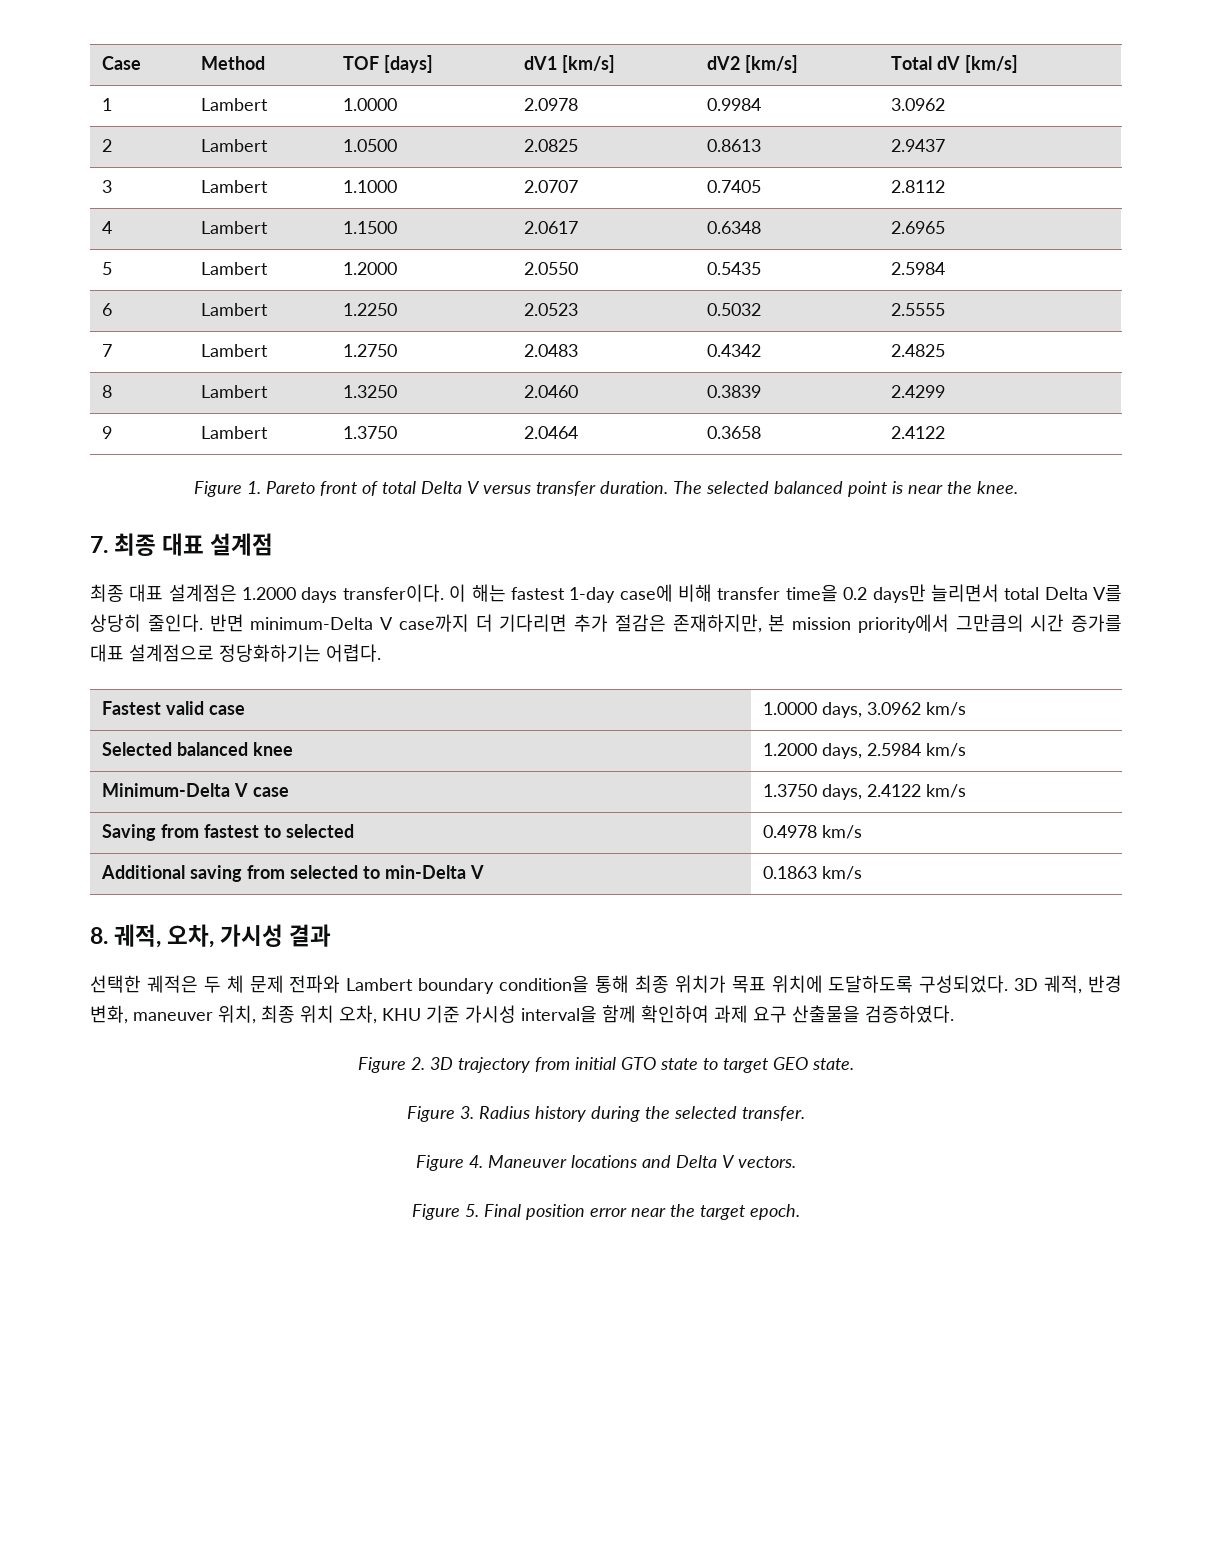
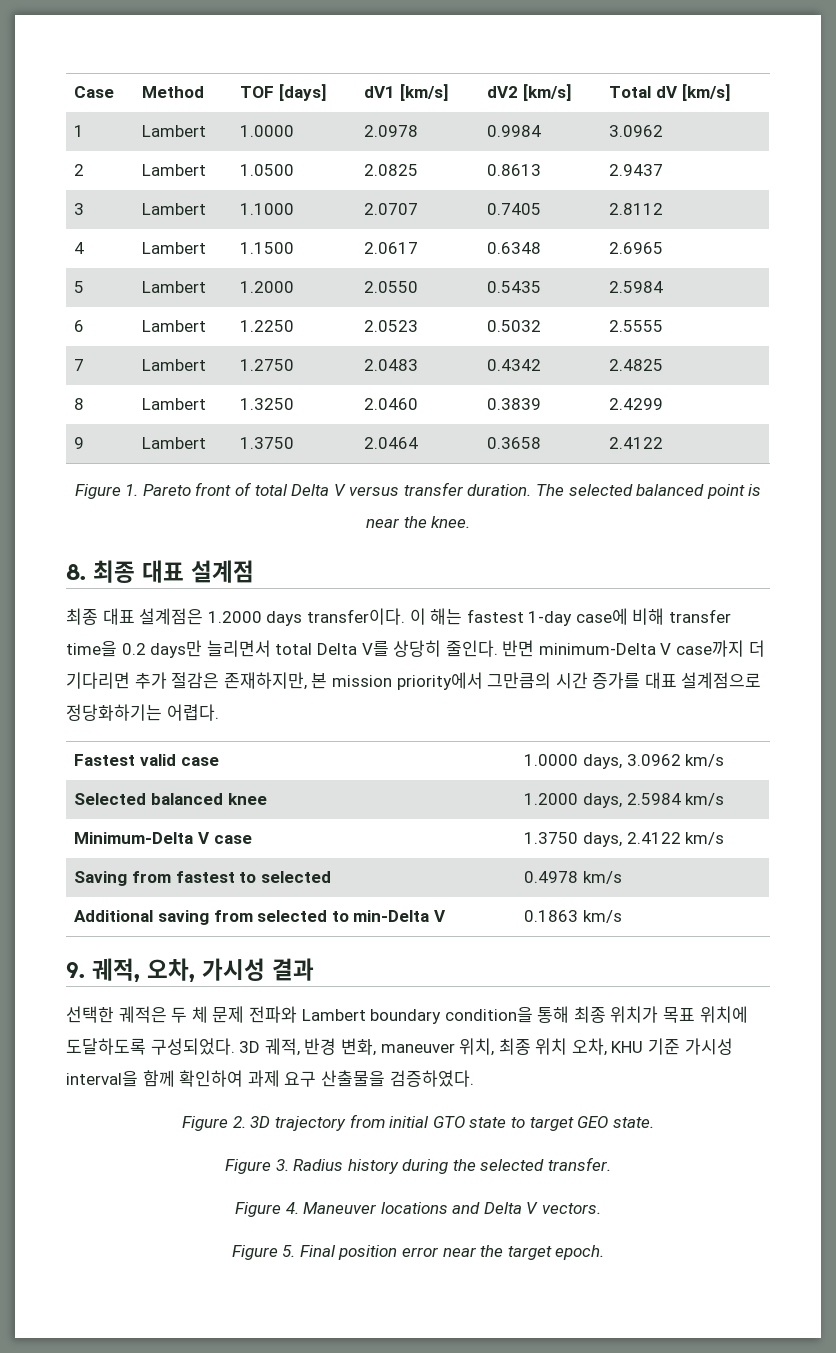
- 7. 최종 대표 설계점
+ 8. 최종 대표 설계점
- 8. 궤적, 오차, 가시성 결과
+ 9. 궤적, 오차, 가시성 결과

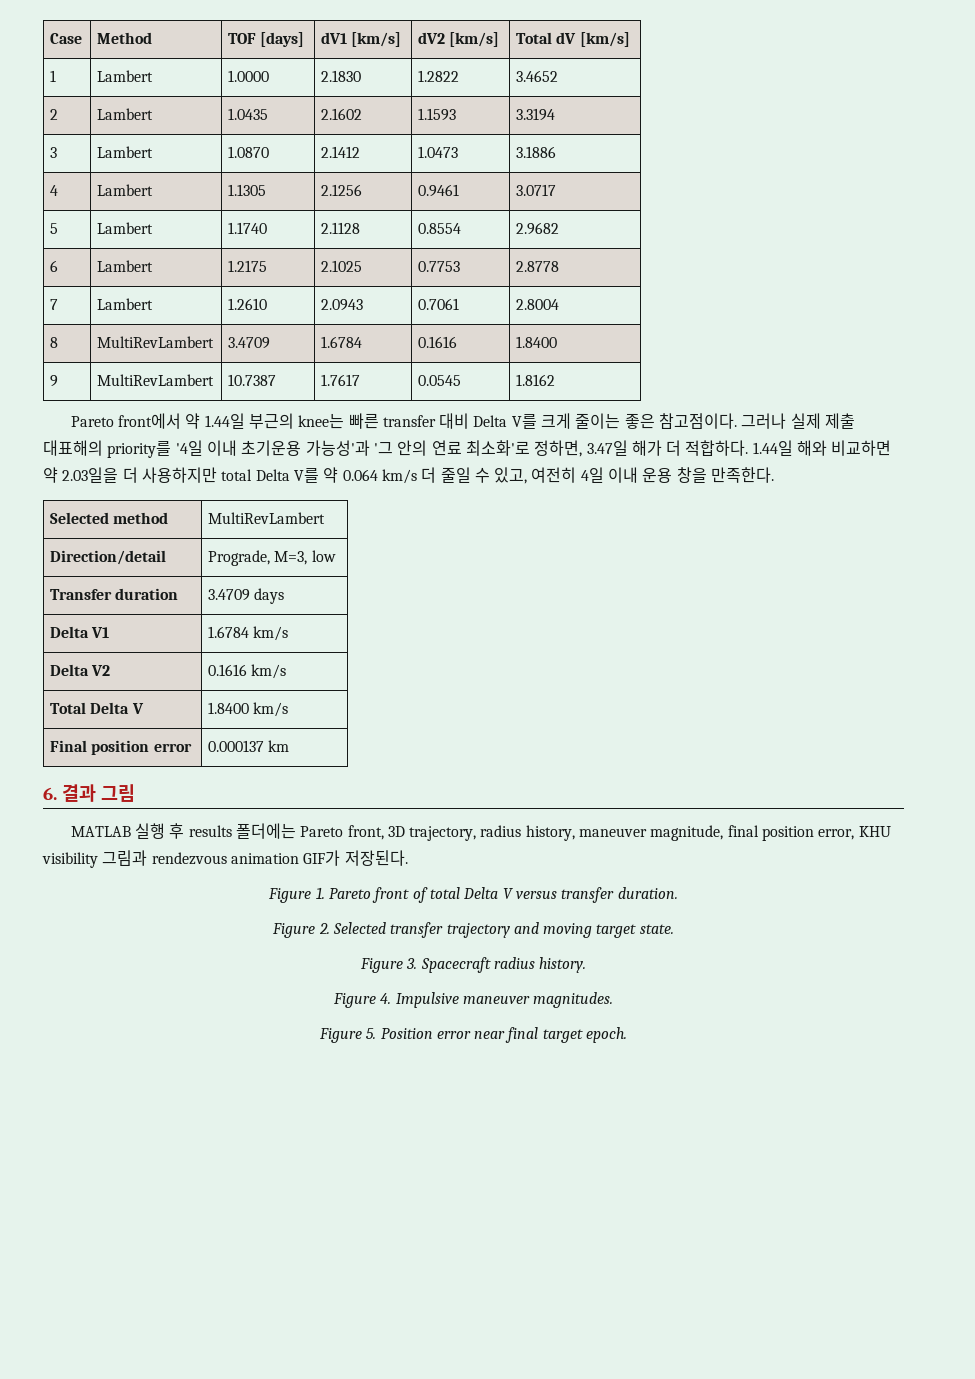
- 1 | Lambert | 1.0000 | 2.0978 | 0.9984 | 3.0962
+ 1 | Lambert | 1.0000 | 2.1830 | 1.2822 | 3.4652
- 2 | Lambert | 1.0500 | 2.0825 | 0.8613 | 2.9437
- 3 | Lambert | 1.1000 | 2.0707 | 0.7405 | 2.8112
- 4 | Lambert | 1.1500 | 2.0617 | 0.6348 | 2.6965
- 5 | Lambert | 1.2000 | 2.0550 | 0.5435 | 2.5984
- 6 | Lambert | 1.2250 | 2.0523 | 0.5032 | 2.5555
- 7 | Lambert | 1.2750 | 2.0483 | 0.4342 | 2.4825
- 8 | Lambert | 1.3250 | 2.0460 | 0.3839 | 2.4299
- 9 | Lambert | 1.3750 | 2.0464 | 0.3658 | 2.4122
+ 2 | Lambert | 1.0435 | 2.1602 | 1.1593 | 3.3194
+ 3 | Lambert | 1.0870 | 2.1412 | 1.0473 | 3.1886
+ 4 | Lambert | 1.1305 | 2.1256 | 0.9461 | 3.0717
+ 5 | Lambert | 1.1740 | 2.1128 | 0.8554 | 2.9682
+ 6 | Lambert | 1.2175 | 2.1025 | 0.7753 | 2.8778
+ 7 | Lambert | 1.2610 | 2.0943 | 0.7061 | 2.8004
+ 8 | MultiRevLambert | 3.4709 | 1.6784 | 0.1616 | 1.8400
+ 9 | MultiRevLambert | 10.7387 | 1.7617 | 0.0545 | 1.8162
+ Pareto front에서 약 1.44일 부근의 knee는 빠른 transfer 대비 Delta V를 크게 줄이는 좋은 참고점이다. 그러나 실제 제출 대표해의 priority를 '4일 이내 초기운용 가능성'과 '그 안의 연료 최소화'로 정하면, 3.47일 해가 더 적합하다. 1.44일 해와 비교하면 약 2.03일을 더 사용하지만 total Delta V를 약 0.064 km/s 더 줄일 수 있고, 여전히 4일 이내 운용 창을 만족한다.
+ Selected method | MultiRevLambert
+ Direction/detail | Prograde, M=3, low
+ Transfer duration | 3.4709 days
+ Delta V1 | 1.6784 km/s
+ Delta V2 | 0.1616 km/s
+ Total Delta V | 1.8400 km/s
+ Final position error | 0.000137 km
+ 6. 결과 그림
+ MATLAB 실행 후 results 폴더에는 Pareto front, 3D trajectory, radius history, maneuver magnitude, final position error, KHU visibility 그림과 rendezvous animation GIF가 저장된다.
- Figure 1. Pareto front of total Delta V versus transfer duration. The selected balanced point is near the knee.
- 8. 최종 대표 설계점
- 최종 대표 설계점은 1.2000 days transfer이다. 이 해는 fastest 1-day case에 비해 transfer time을 0.2 days만 늘리면서 total Delta V를 상당히 줄인다. 반면 minimum-Delta V case까지 더 기다리면 추가 절감은 존재하지만, 본 mission priority에서 그만큼의 시간 증가를 대표 설계점으로 정당화하기는 어렵다.
- Fastest valid case | 1.0000 days, 3.0962 km/s
- Selected balanced knee | 1.2000 days, 2.5984 km/s
- Minimum-Delta V case | 1.3750 days, 2.4122 km/s
- Saving from fastest to selected | 0.4978 km/s
- Additional saving from selected to min-Delta V | 0.1863 km/s
- 9. 궤적, 오차, 가시성 결과
- 선택한 궤적은 두 체 문제 전파와 Lambert boundary condition을 통해 최종 위치가 목표 위치에 도달하도록 구성되었다. 3D 궤적, 반경 변화, maneuver 위치, 최종 위치 오차, KHU 기준 가시성 interval을 함께 확인하여 과제 요구 산출물을 검증하였다.
- Figure 2. 3D trajectory from initial GTO state to target GEO state.
- Figure 3. Radius history during the selected transfer.
- Figure 4. Maneuver locations and Delta V vectors.
+ Figure 1. Pareto front of total Delta V versus transfer duration.
+ Figure 2. Selected transfer trajectory and moving target state.
+ Figure 3. Spacecraft radius history.
+ Figure 4. Impulsive maneuver magnitudes.
- Figure 5. Final position error near the target epoch.
+ Figure 5. Position error near final target epoch.

